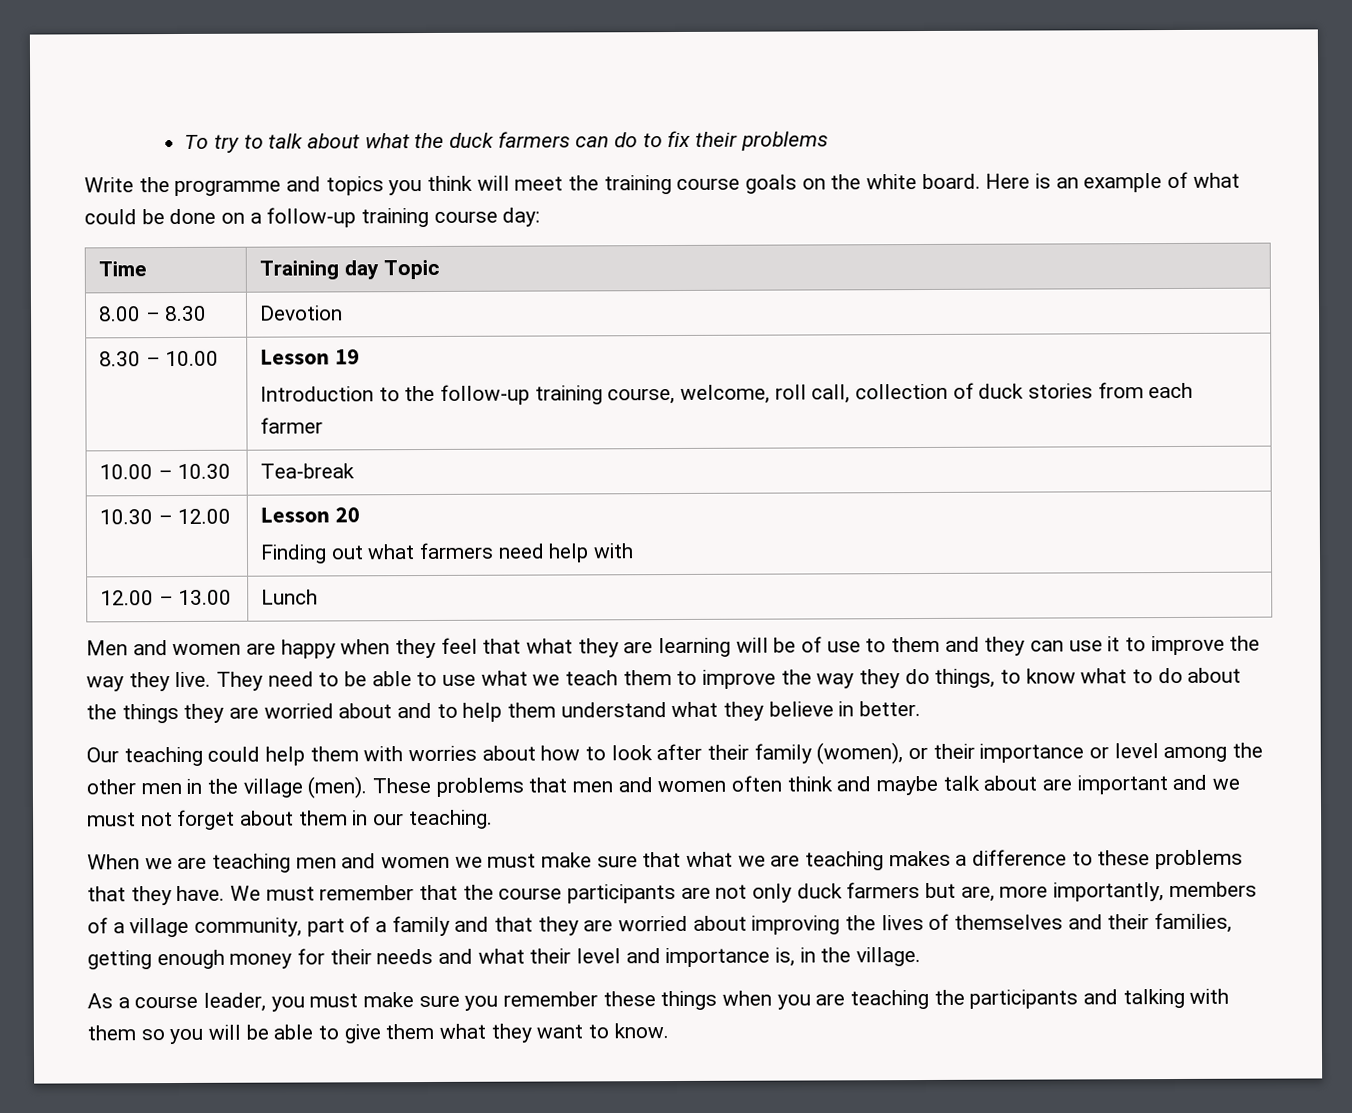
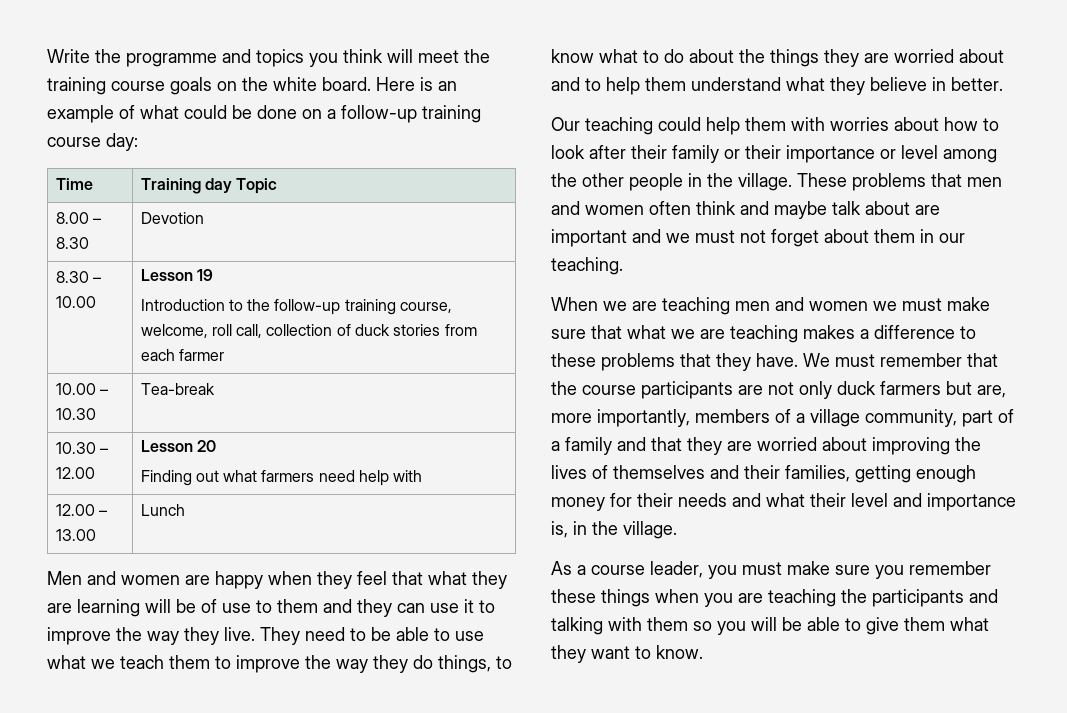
- To try to talk about what the duck farmers can do to fix their problems
- Our teaching could help them with worries about how to look after their family (women), or their importance or level among the other men in the village (men).
+ Our teaching could help them with worries about how to look after their family or their importance or level among the other people in the village.

